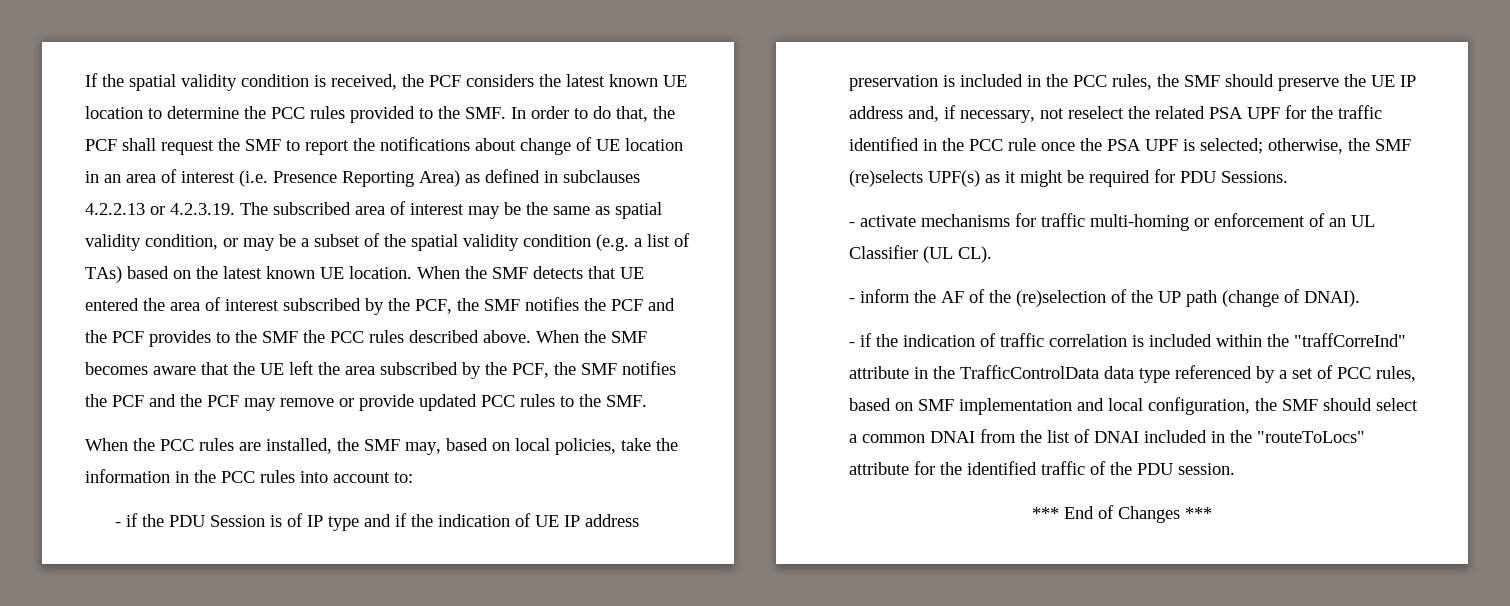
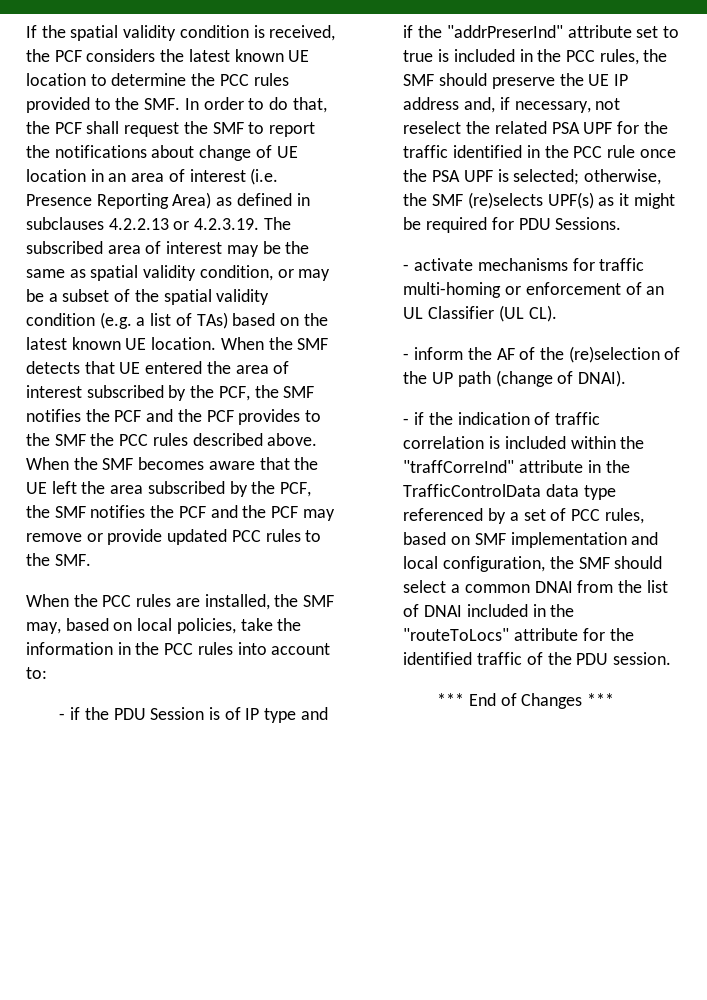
- - if the PDU Session is of IP type and if the indication of UE IP address preservation is included in the PCC rules, the SMF should preserve the UE IP address and, if necessary, not reselect the related PSA UPF for the traffic identified in the PCC rule once the PSA UPF is selected;
+ - if the PDU Session is of IP type and if the "addrPreserInd" attribute set to true is included in the PCC rules, the SMF should preserve the UE IP address and, if necessary, not reselect the related PSA UPF for the traffic identified in the PCC rule once the PSA UPF is selected;

